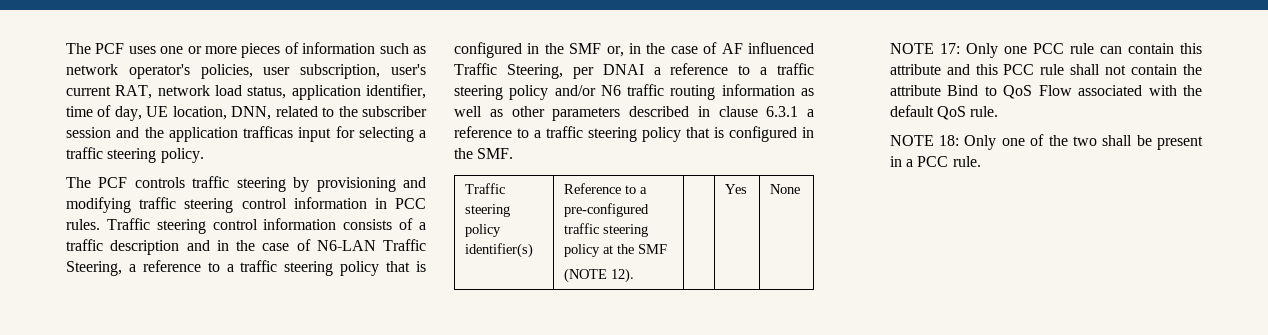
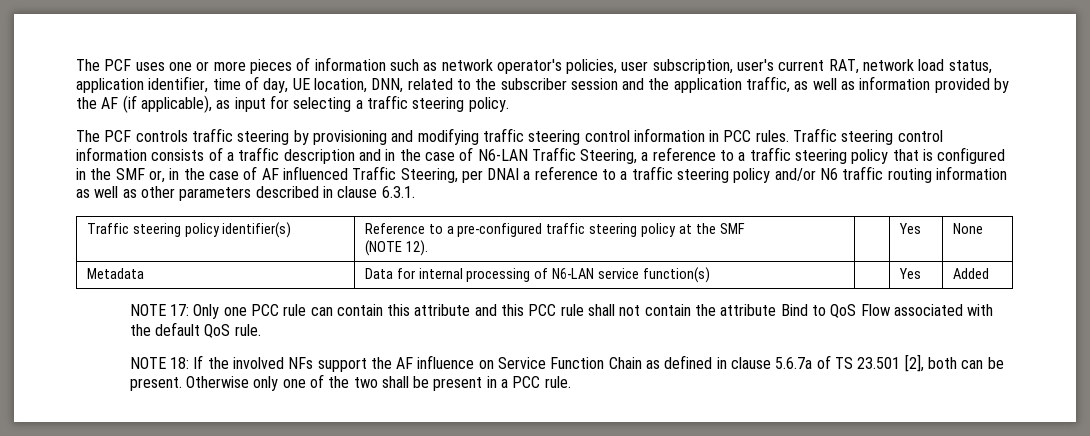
- The PCF uses one or more pieces of information such as network operator's policies, user subscription, user's current RAT, network load status, application identifier, time of day, UE location, DNN, related to the subscriber session and the application trafficas input for selecting a traffic steering policy.
+ The PCF uses one or more pieces of information such as network operator's policies, user subscription, user's current RAT, network load status, application identifier, time of day, UE location, DNN, related to the subscriber session and the application traffic, as well as information provided by the AF (if applicable), as input for selecting a traffic steering policy.
- Traffic steering control information consists of a traffic description and in the case of N6-LAN Traffic Steering, a reference to a traffic steering policy that is configured in the SMF or, in the case of AF influenced Traffic Steering, per DNAI a reference to a traffic steering policy and/or N6 traffic routing information as well as other parameters described in clause 6.3.1 a reference to a traffic steering policy that is configured in the SMF.
+ Traffic steering control information consists of a traffic description and in the case of N6-LAN Traffic Steering, a reference to a traffic steering policy that is configured in the SMF or, in the case of AF influenced Traffic Steering, per DNAI a reference to a traffic steering policy and/or N6 traffic routing information as well as other parameters described in clause 6.3.1.
+ Metadata | Data for internal processing of N6-LAN service function(s) | | Yes | Added
- NOTE 18: Only one of the two shall be present in a PCC rule.
+ NOTE 18: If the involved NFs support the AF influence on Service Function Chain as defined in clause 5.6.7a of TS 23.501 [2], both can be present. Otherwise only one of the two shall be present in a PCC rule.

